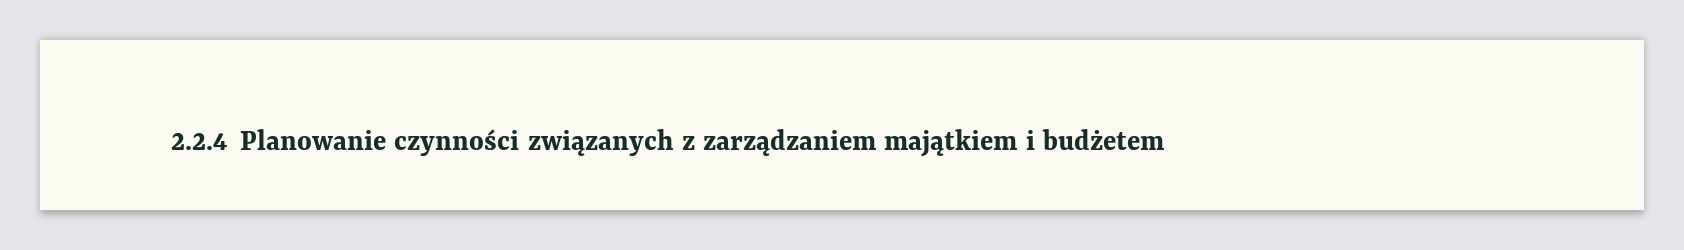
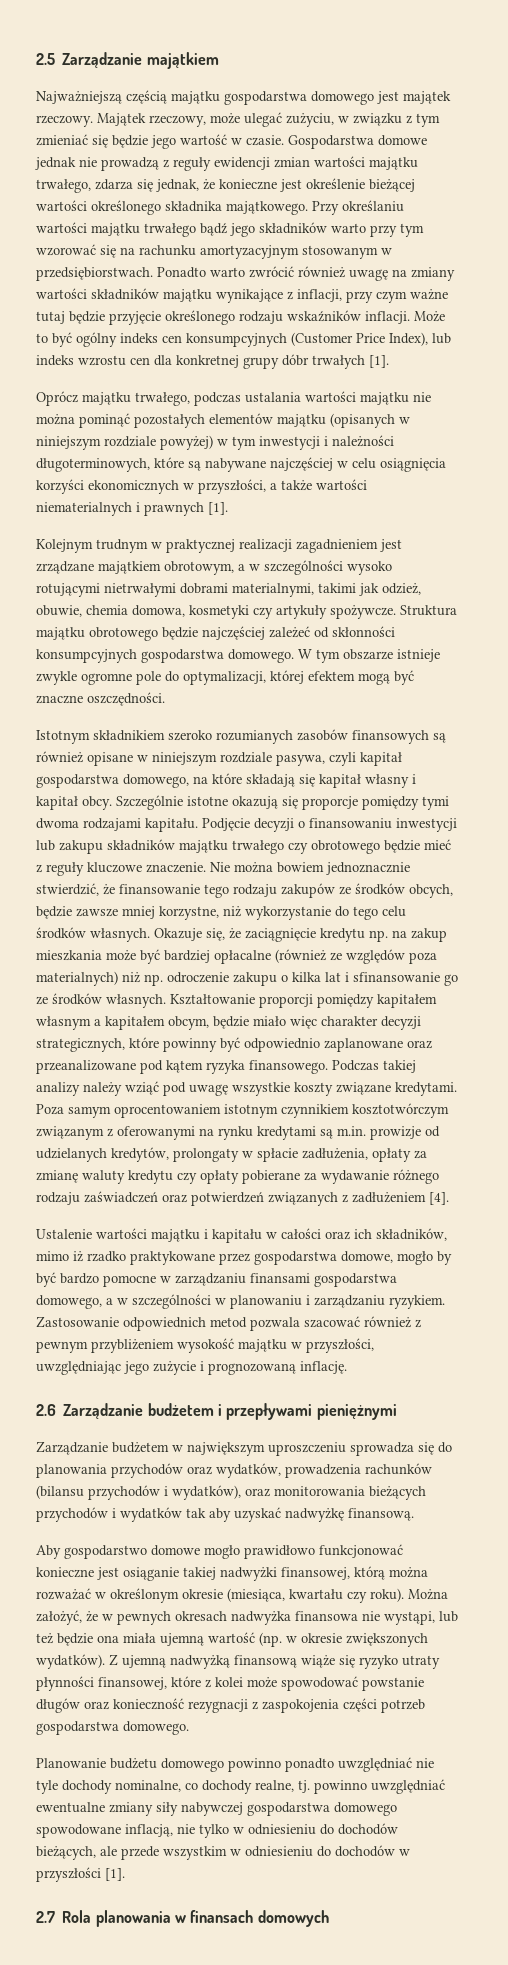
- 2.2.4 Planowanie czynności związanych z zarządzaniem majątkiem i budżetem
+ 2.5 Zarządzanie majątkiem
+ Najważniejszą częścią majątku gospodarstwa domowego jest majątek rzeczowy. Majątek rzeczowy, może ulegać zużyciu, w związku z tym zmieniać się będzie jego wartość w czasie. Gospodarstwa domowe jednak nie prowadzą z reguły ewidencji zmian wartości majątku trwałego, zdarza się jednak, że konieczne jest określenie bieżącej wartości określonego składnika majątkowego. Przy określaniu wartości majątku trwałego bądź jego składników warto przy tym wzorować się na rachunku amortyzacyjnym stosowanym w przedsiębiorstwach. Ponadto warto zwrócić również uwagę na zmiany wartości składników majątku wynikające z inflacji, przy czym ważne tutaj będzie przyjęcie określonego rodzaju wskaźników inflacji. Może to być ogólny indeks cen konsumpcyjnych (Customer Price Index), lub indeks wzrostu cen dla konkretnej grupy dóbr trwałych [1].
+ Oprócz majątku trwałego, podczas ustalania wartości majątku nie można pominąć pozostałych elementów majątku (opisanych w niniejszym rozdziale powyżej) w tym inwestycji i należności długoterminowych, które są nabywane najczęściej w celu osiągnięcia korzyści ekonomicznych w przyszłości, a także wartości niematerialnych i prawnych [1].
+ Kolejnym trudnym w praktycznej realizacji zagadnieniem jest zrządzane majątkiem obrotowym, a w szczególności wysoko rotującymi nietrwałymi dobrami materialnymi, takimi jak odzież, obuwie, chemia domowa, kosmetyki czy artykuły spożywcze. Struktura majątku obrotowego będzie najczęściej zależeć od skłonności konsumpcyjnych gospodarstwa domowego. W tym obszarze istnieje zwykle ogromne pole do optymalizacji, której efektem mogą być znaczne oszczędności.
+ Istotnym składnikiem szeroko rozumianych zasobów finansowych są również opisane w niniejszym rozdziale pasywa, czyli kapitał gospodarstwa domowego, na które składają się kapitał własny i kapitał obcy. Szczególnie istotne okazują się proporcje pomiędzy tymi dwoma rodzajami kapitału. Podjęcie decyzji o finansowaniu inwestycji lub zakupu składników majątku trwałego czy obrotowego będzie mieć z reguły kluczowe znaczenie. Nie można bowiem jednoznacznie stwierdzić, że finansowanie tego rodzaju zakupów ze środków obcych, będzie zawsze mniej korzystne, niż wykorzystanie do tego celu środków własnych. Okazuje się, że zaciągnięcie kredytu np. na zakup mieszkania może być bardziej opłacalne (również ze względów poza materialnych) niż np. odroczenie zakupu o kilka lat i sfinansowanie go ze środków własnych. Kształtowanie proporcji pomiędzy kapitałem własnym a kapitałem obcym, będzie miało więc charakter decyzji strategicznych, które powinny być odpowiednio zaplanowane oraz przeanalizowane pod kątem ryzyka finansowego. Podczas takiej analizy należy wziąć pod uwagę wszystkie koszty związane kredytami. Poza samym oprocentowaniem istotnym czynnikiem kosztotwórczym związanym z oferowanymi na rynku kredytami są m.in. prowizje od udzielanych kredytów, prolongaty w spłacie zadłużenia, opłaty za zmianę waluty kredytu czy opłaty pobierane za wydawanie różnego rodzaju zaświadczeń oraz potwierdzeń związanych z zadłużeniem [4].
+ Ustalenie wartości majątku i kapitału w całości oraz ich składników, mimo iż rzadko praktykowane przez gospodarstwa domowe, mogło by być bardzo pomocne w zarządzaniu finansami gospodarstwa domowego, a w szczególności w planowaniu i zarządzaniu ryzykiem. Zastosowanie odpowiednich metod pozwala szacować również z pewnym przybliżeniem wysokość majątku w przyszłości, uwzględniając jego zużycie i prognozowaną inflację.
+ 2.6 Zarządzanie budżetem i przepływami pieniężnymi
+ Zarządzanie budżetem w największym uproszczeniu sprowadza się do planowania przychodów oraz wydatków, prowadzenia rachunków (bilansu przychodów i wydatków), oraz monitorowania bieżących przychodów i wydatków tak aby uzyskać nadwyżkę finansową.
+ Aby gospodarstwo domowe mogło prawidłowo funkcjonować konieczne jest osiąganie takiej nadwyżki finansowej, którą można rozważać w określonym okresie (miesiąca, kwartału czy roku). Można założyć, że w pewnych okresach nadwyżka finansowa nie wystąpi, lub też będzie ona miała ujemną wartość (np. w okresie zwiększonych wydatków). Z ujemną nadwyżką finansową wiąże się ryzyko utraty płynności finansowej, które z kolei może spowodować powstanie długów oraz konieczność rezygnacji z zaspokojenia części potrzeb gospodarstwa domowego.
+ Planowanie budżetu domowego powinno ponadto uwzględniać nie tyle dochody nominalne, co dochody realne, tj. powinno uwzględniać ewentualne zmiany siły nabywczej gospodarstwa domowego spowodowane inflacją, nie tylko w odniesieniu do dochodów bieżących, ale przede wszystkim w odniesieniu do dochodów w przyszłości [1].
+ 2.7 Rola planowania w finansach domowych

